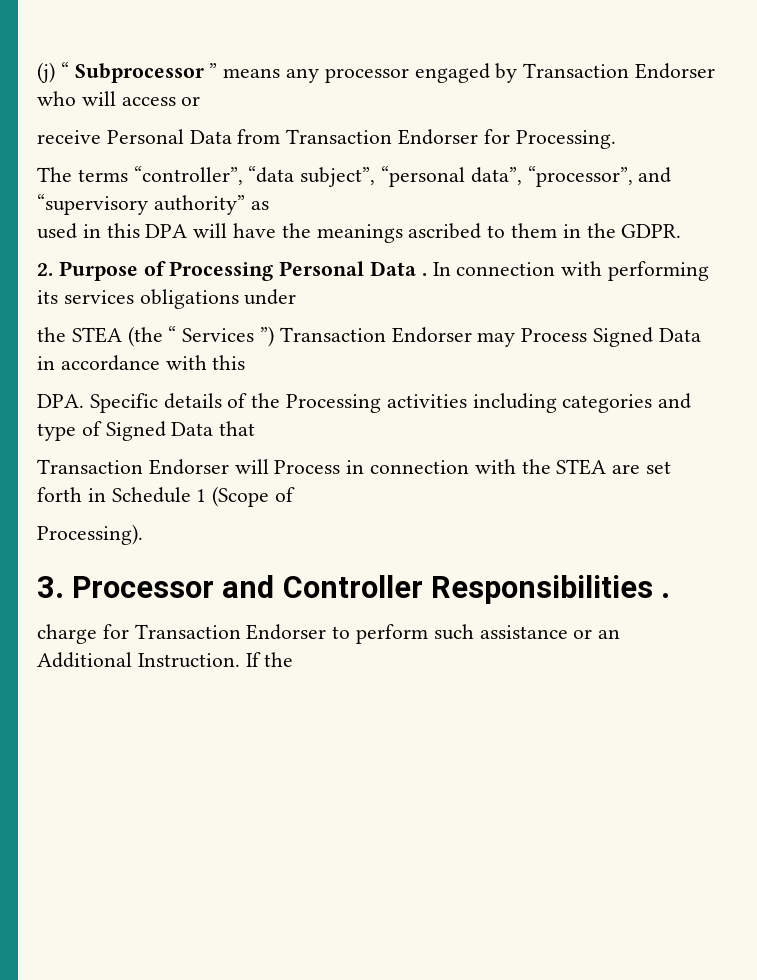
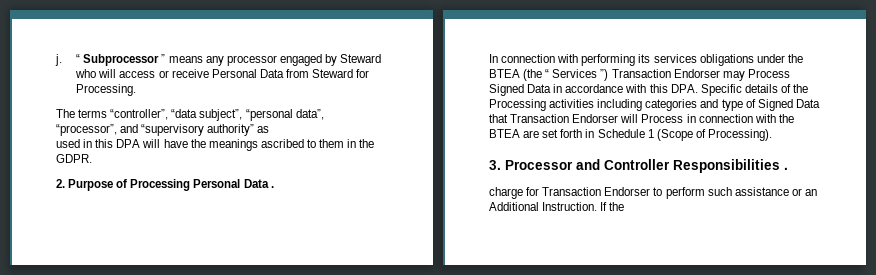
- (j) “ Subprocessor ” means any processor engaged by Transaction Endorser who will access or
- receive Personal Data from Transaction Endorser for Processing.
+ j. “ Subprocessor ” means any processor engaged by Steward who will access or receive Personal Data from Steward for Processing.
- 2. Purpose of Processing Personal Data . In connection with performing its services obligations under
- the STEA (the “ Services ”) Transaction Endorser may Process Signed Data in accordance with this
- DPA. Specific details of the Processing activities including categories and type of Signed Data that
- Transaction Endorser will Process in connection with the STEA are set forth in Schedule 1 (Scope of
- Processing).
+ 2. Purpose of Processing Personal Data .
+ In connection with performing its services obligations under the BTEA (the “ Services ”) Transaction Endorser may Process Signed Data in accordance with this DPA. Specific details of the Processing activities including categories and type of Signed Data that Transaction Endorser will Process in connection with the BTEA are set forth in Schedule 1 (Scope of Processing).

